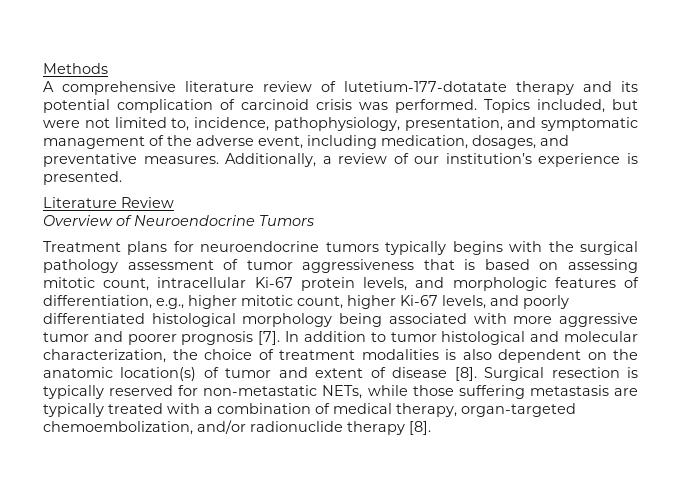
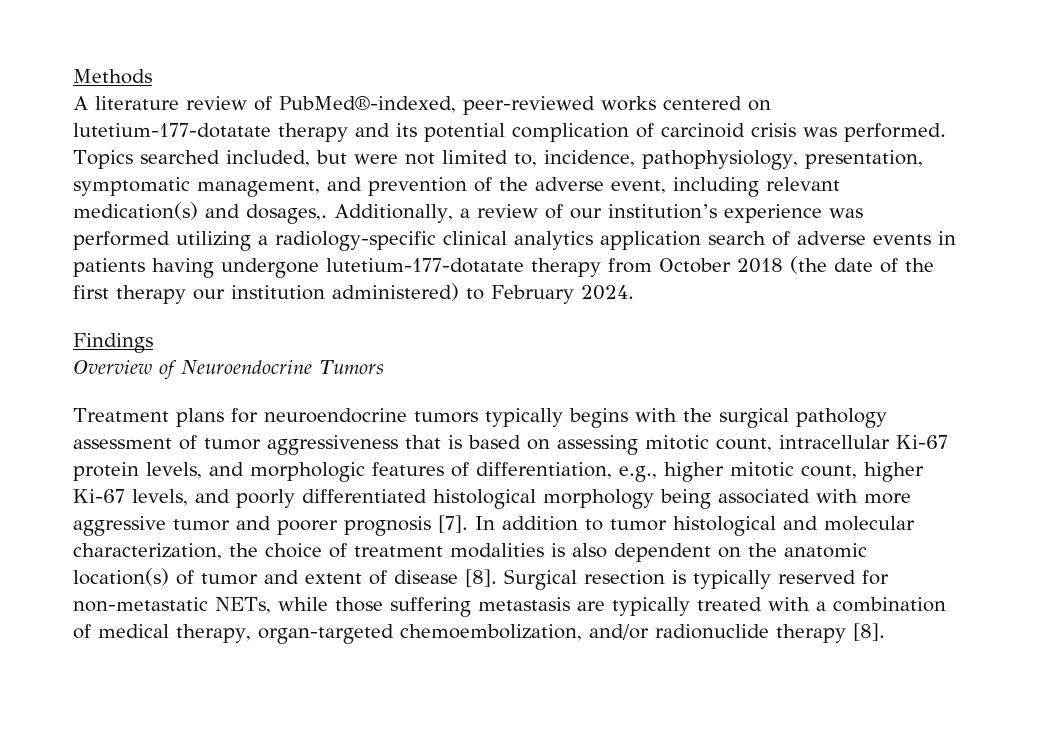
- A comprehensive literature review of lutetium-177-dotatate therapy and its potential complication of carcinoid crisis was performed.
+ A literature review of PubMed®-indexed, peer-reviewed works centered on lutetium-177-dotatate therapy and its potential complication of carcinoid crisis was performed.
- Topics included, but were not limited to, incidence, pathophysiology, presentation, and symptomatic management of the adverse event, including medication, dosages, and preventative measures.
+ Topics searched included, but were not limited to, incidence, pathophysiology, presentation, symptomatic management, and prevention of the adverse event, including relevant medication(s) and dosages,.
- Additionally, a review of our institution’s experience is presented.
- Literature Review
+ Additionally, a review of our institution’s experience was performed utilizing a radiology-specific clinical analytics application search of adverse events in patients having undergone lutetium-177-dotatate therapy from October 2018 (the date of the first therapy our institution administered) to February 2024.
+ Findings

